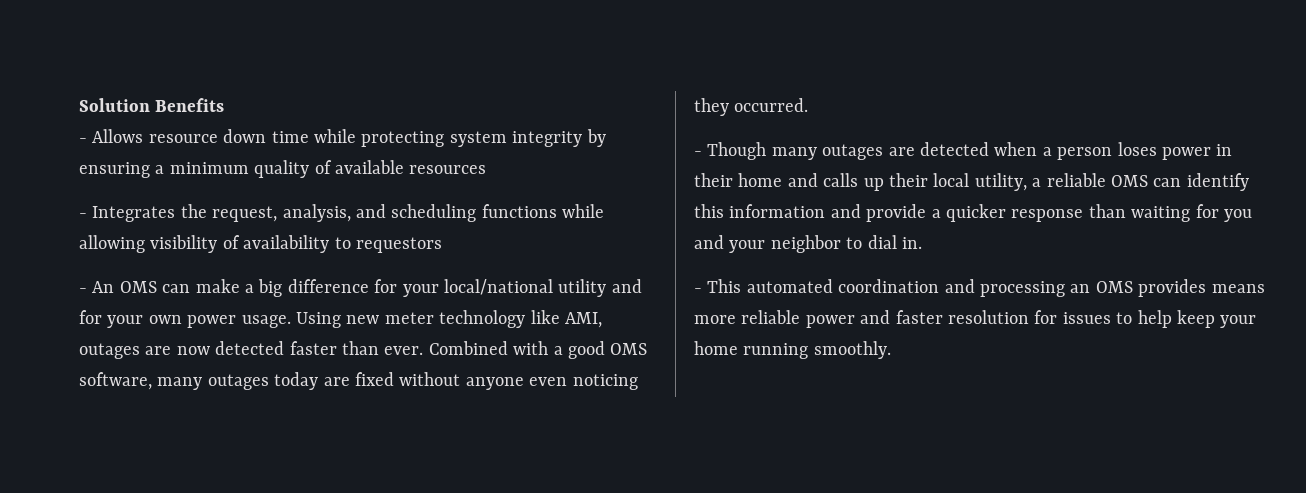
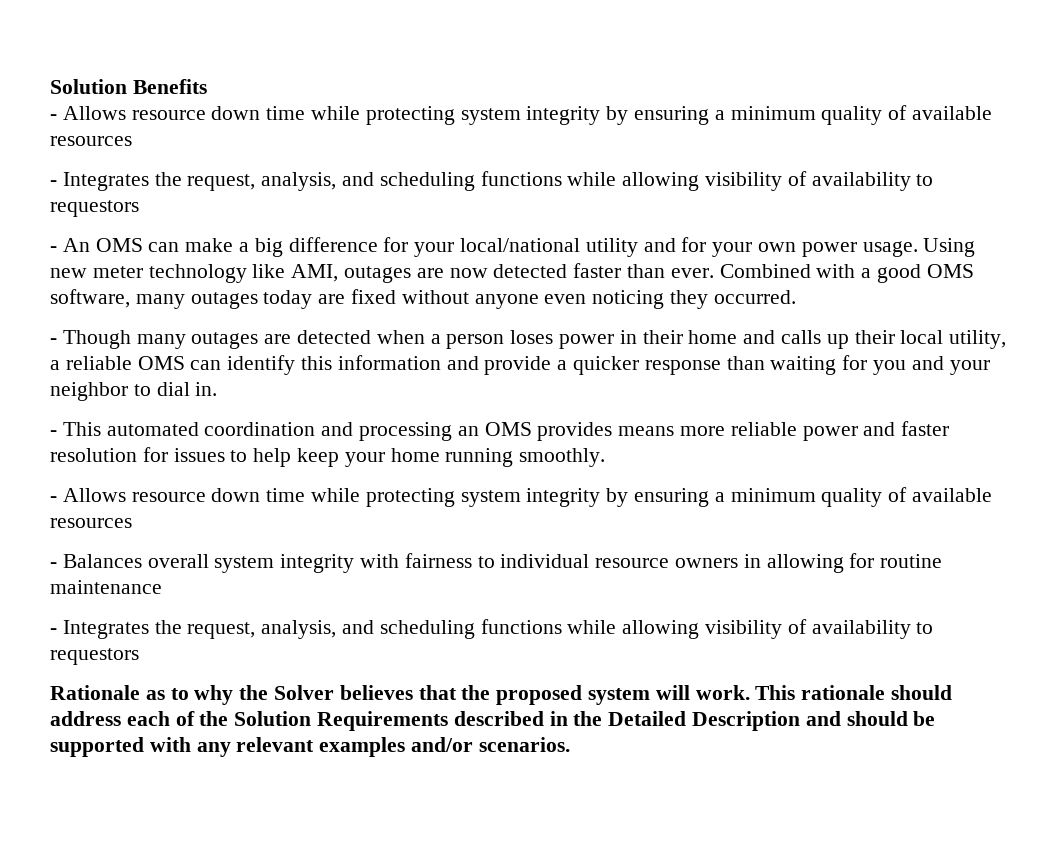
  - This automated coordination and processing an OMS provides means more reliable power and faster resolution for issues to help keep your home running smoothly.
+ - Allows resource down time while protecting system integrity by ensuring a minimum quality of available resources
+ - Balances overall system integrity with fairness to individual resource owners in allowing for routine maintenance
+ - Integrates the request, analysis, and scheduling functions while allowing visibility of availability to requestors
+ Rationale as to why the Solver believes that the proposed system will work. This rationale should address each of the Solution Requirements described in the Detailed Description and should be supported with any relevant examples and/or scenarios.

